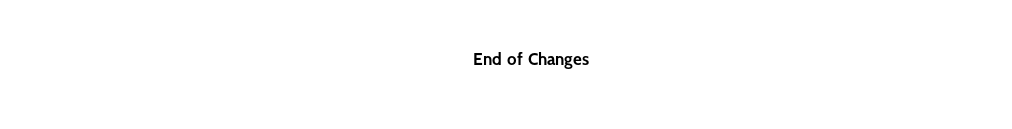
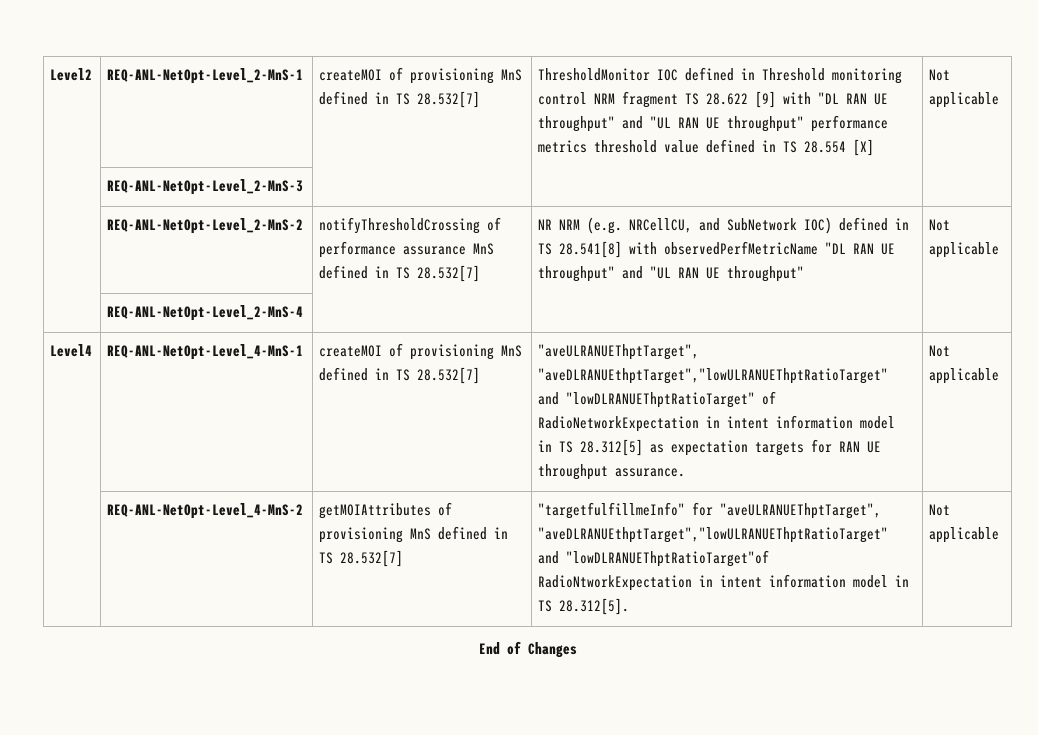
+ Level2 | REQ-ANL-NetOpt-Level_2-MnS-1 | createMOI of provisioning MnS defined in TS 28.532[7] | ThresholdMonitor IOC defined in Threshold monitoring control NRM fragment TS 28.622 [9] with "DL RAN UE throughput" and "UL RAN UE throughput" performance metrics threshold value defined in TS 28.554 [X] | Not applicable
+ | REQ-ANL-NetOpt-Level_2-MnS-3 | | |
+ | REQ-ANL-NetOpt-Level_2-MnS-2 | notifyThresholdCrossing of performance assurance MnS defined in TS 28.532[7] | NR NRM (e.g. NRCellCU, and SubNetwork IOC) defined in TS 28.541[8] with observedPerfMetricName "DL RAN UE throughput" and "UL RAN UE throughput" | Not applicable
+ | REQ-ANL-NetOpt-Level_2-MnS-4 | | |
+ Level4 | REQ-ANL-NetOpt-Level_4-MnS-1 | createMOI of provisioning MnS defined in TS 28.532[7] | "aveULRANUEThptTarget", "aveDLRANUEthptTarget","lowULRANUEThptRatioTarget" and "lowDLRANUEThptRatioTarget" of RadioNetworkExpectation in intent information model in TS 28.312[5] as expectation targets for RAN UE throughput assurance. | Not applicable
+ | REQ-ANL-NetOpt-Level_4-MnS-2 | getMOIAttributes of provisioning MnS defined in TS 28.532[7] | "targetfulfillmeInfo" for "aveULRANUEThptTarget", "aveDLRANUEthptTarget","lowULRANUEThptRatioTarget" and "lowDLRANUEThptRatioTarget"of RadioNtworkExpectation in intent information model in TS 28.312[5]. | Not applicable

